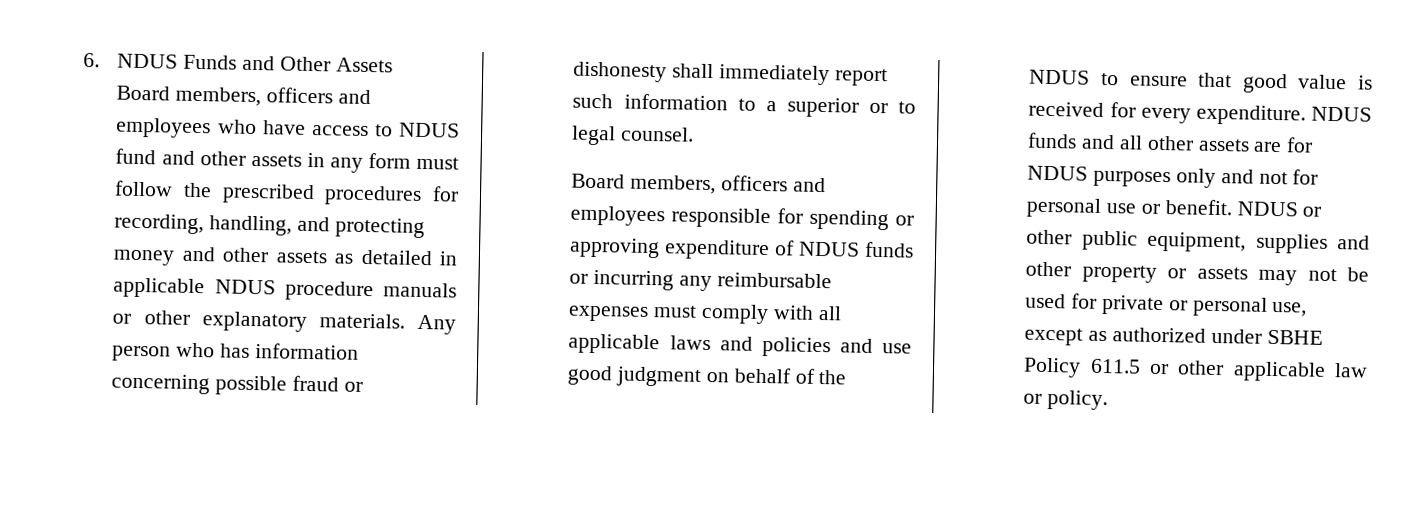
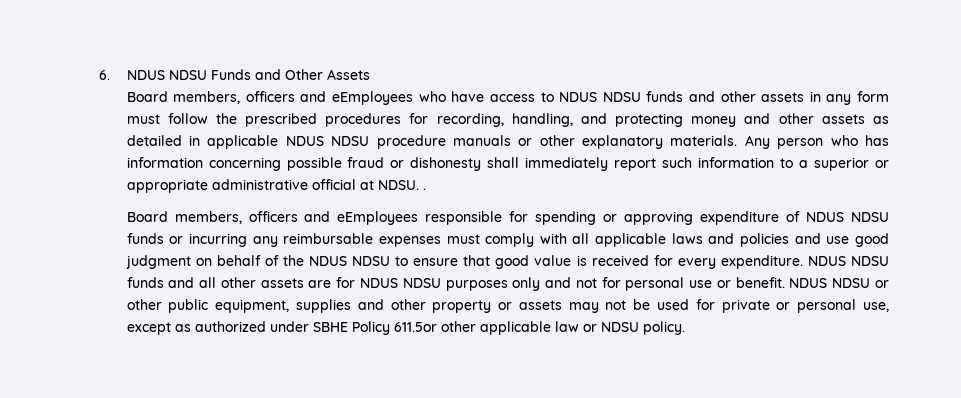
- 6. NDUS Funds and Other Assets
+ 6. NDUS NDSU Funds and Other Assets
- Board members, officers and employees who have access to NDUS fund and other assets in any form must follow the prescribed procedures for recording, handling, and protecting money and other assets as detailed in applicable NDUS procedure manuals or other explanatory materials.
+ Board members, officers and eEmployees who have access to NDUS NDSU funds and other assets in any form must follow the prescribed procedures for recording, handling, and protecting money and other assets as detailed in applicable NDUS NDSU procedure manuals or other explanatory materials.
- Any person who has information concerning possible fraud or dishonesty shall immediately report such information to a superior or to legal counsel.
- Board members, officers and employees responsible for spending or approving expenditure of NDUS funds or incurring any reimbursable expenses must comply with all applicable laws and policies and use good judgment on behalf of the NDUS to ensure that good value is received for every expenditure.
+ Any person who has information concerning possible fraud or dishonesty shall immediately report such information to a superior or appropriate administrative official at NDSU. .
+ Board members, officers and eEmployees responsible for spending or approving expenditure of NDUS NDSU funds or incurring any reimbursable expenses must comply with all applicable laws and policies and use good judgment on behalf of the NDUS NDSU to ensure that good value is received for every expenditure.
- NDUS funds and all other assets are for NDUS purposes only and not for personal use or benefit.
+ NDUS NDSU funds and all other assets are for NDUS NDSU purposes only and not for personal use or benefit.
- NDUS or other public equipment, supplies and other property or assets may not be used for private or personal use, except as authorized under SBHE Policy 611.5 or other applicable law or policy.
+ NDUS NDSU or other public equipment, supplies and other property or assets may not be used for private or personal use, except as authorized under SBHE Policy 611.5or other applicable law or NDSU policy.

